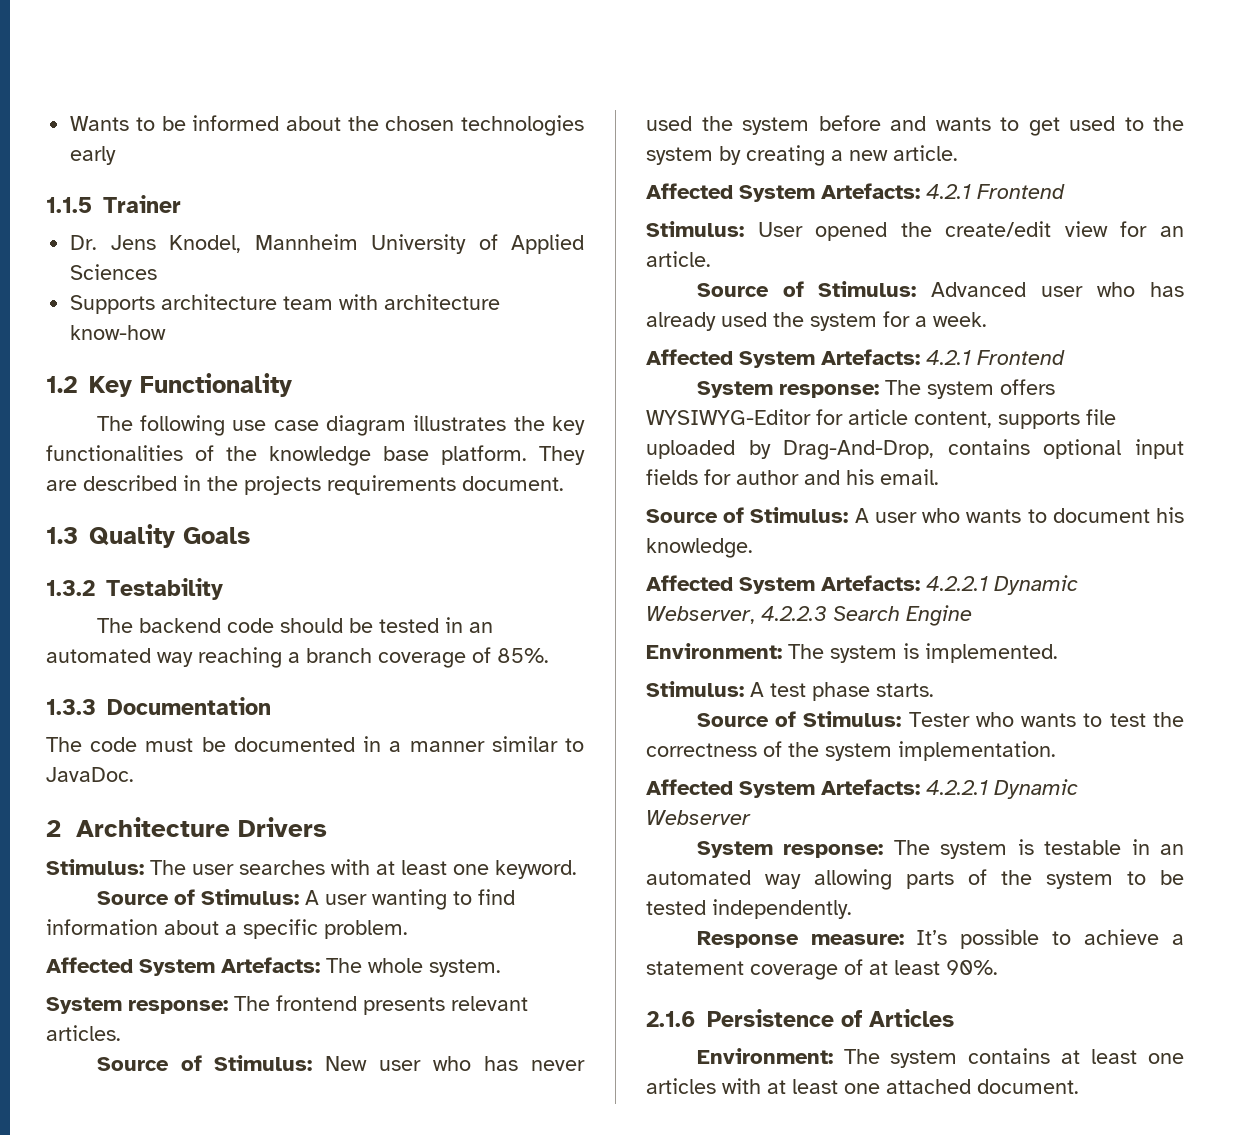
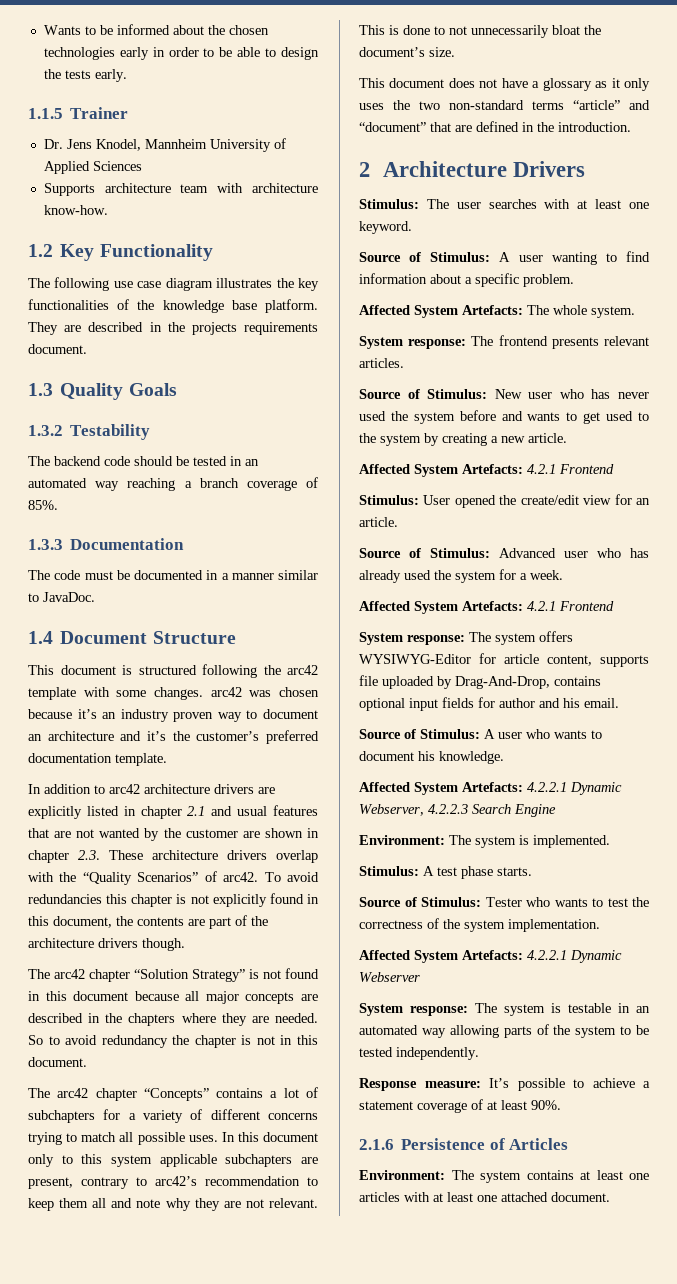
- Wants to be informed about the chosen technologies early
+ Wants to be informed about the chosen technologies early in order to be able to design the tests early.
- Supports architecture team with architecture know-how
+ Supports architecture team with architecture know-how.
+ 1.4 Document Structure
+ This document is structured following the arc42 template with some changes. arc42 was chosen because it’s an industry proven way to document an architecture and it’s the customer’s preferred documentation template.
+ In addition to arc42 architecture drivers are explicitly listed in chapter 2.1 and usual features that are not wanted by the customer are shown in chapter 2.3. These architecture drivers overlap with the “Quality Scenarios” of arc42. To avoid redundancies this chapter is not explicitly found in this document, the contents are part of the architecture drivers though.
+ The arc42 chapter “Solution Strategy” is not found in this document because all major concepts are described in the chapters where they are needed. So to avoid redundancy the chapter is not in this document.
+ The arc42 chapter “Concepts” contains a lot of subchapters for a variety of different concerns trying to match all possible uses. In this document only to this system applicable subchapters are present, contrary to arc42’s recommendation to keep them all and note why they are not relevant. This is done to not unnecessarily bloat the document’s size.
+ This document does not have a glossary as it only uses the two non-standard terms “article” and “document” that are defined in the introduction.

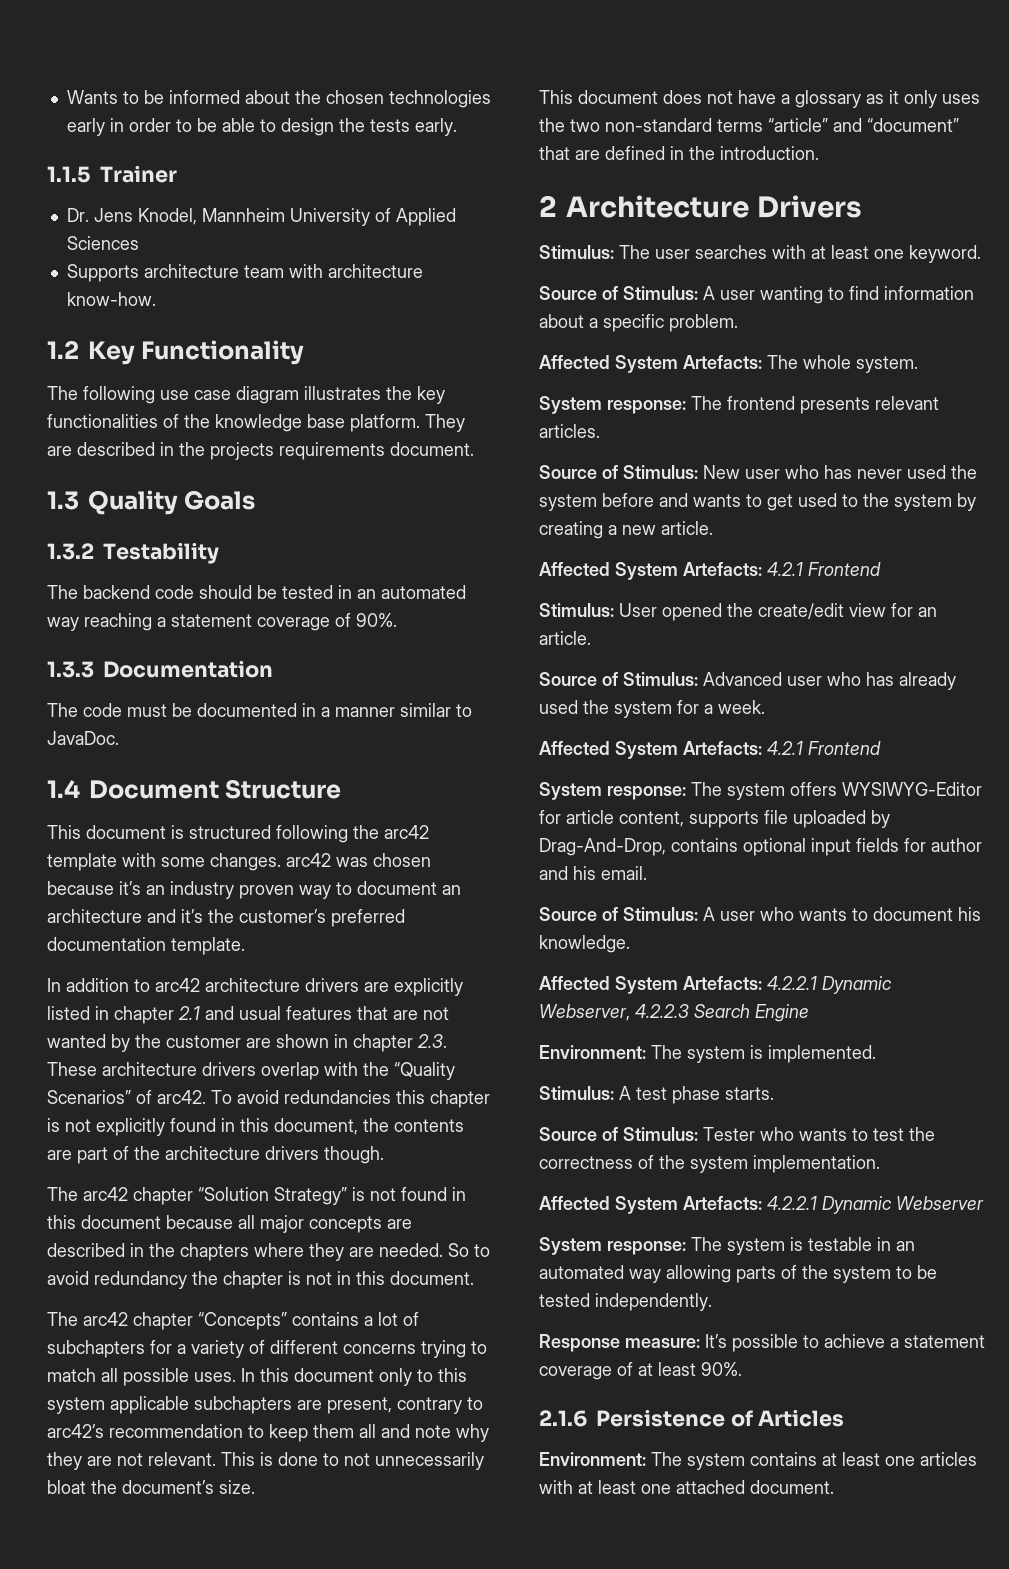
- The backend code should be tested in an automated way reaching a branch coverage of 85%.
+ The backend code should be tested in an automated way reaching a statement coverage of 90%.

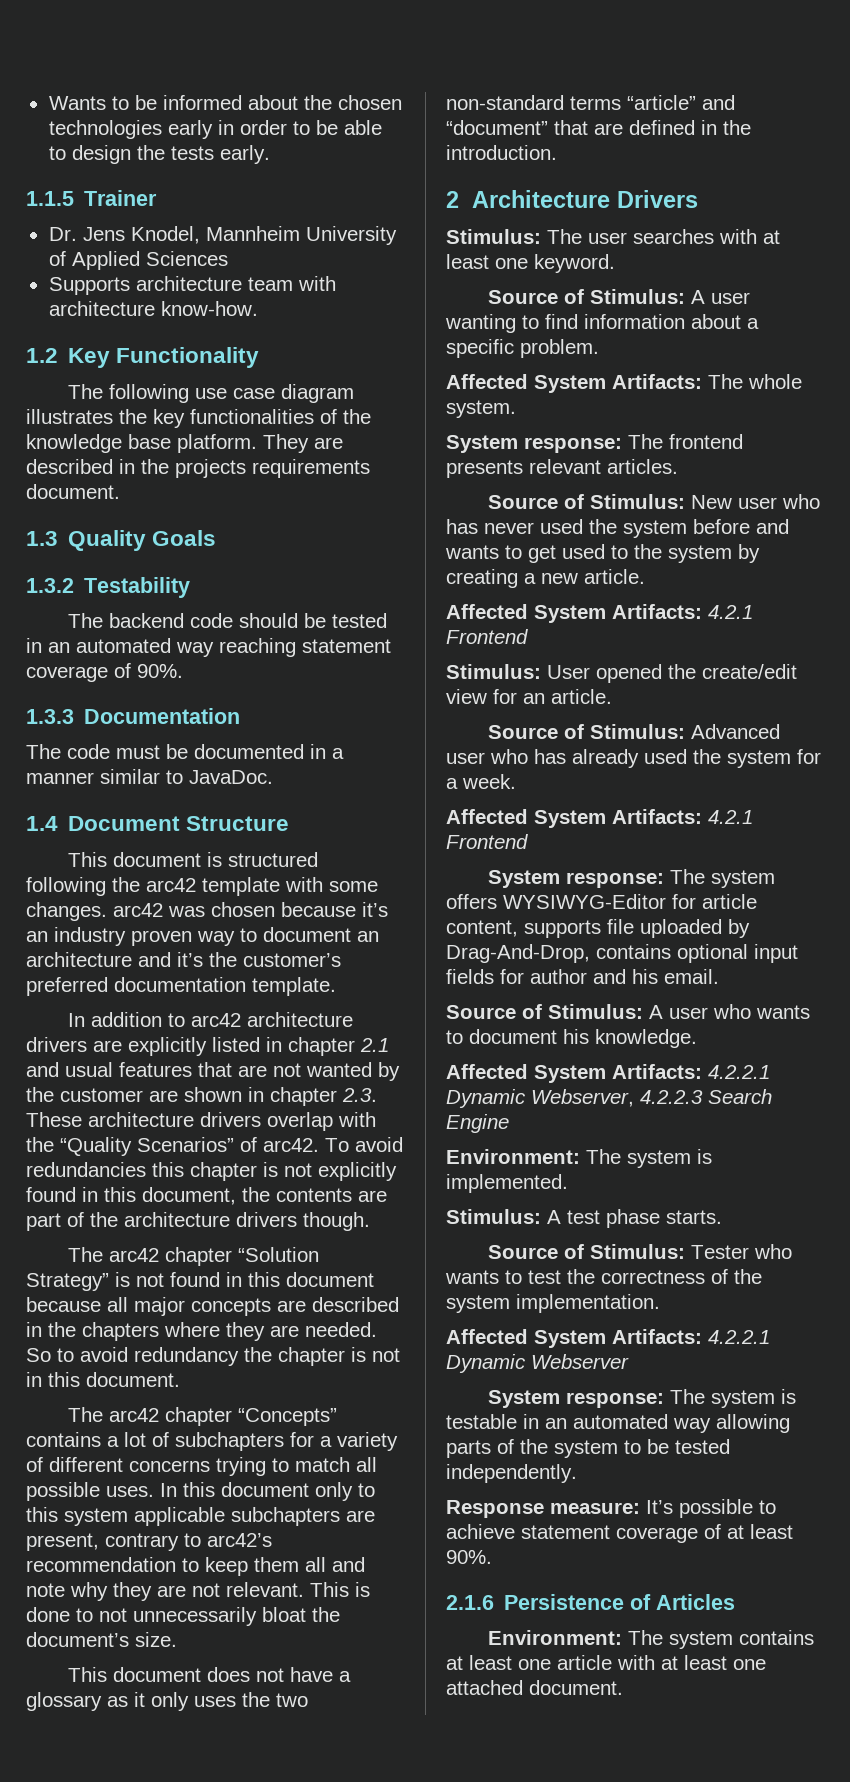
- The backend code should be tested in an automated way reaching a statement coverage of 90%.
+ The backend code should be tested in an automated way reaching statement coverage of 90%.
- Affected System Artefacts: The whole system.
+ Affected System Artifacts: The whole system.
  Source of Stimulus: New user who has never used the system before and wants to get used to the system by creating a new article.
- Affected System Artefacts: 4.2.1 Frontend
+ Affected System Artifacts: 4.2.1 Frontend
  Source of Stimulus: Advanced user who has already used the system for a week.
- Affected System Artefacts: 4.2.1 Frontend
+ Affected System Artifacts: 4.2.1 Frontend
- Affected System Artefacts: 4.2.2.1 Dynamic Webserver, 4.2.2.3 Search Engine
+ Affected System Artifacts: 4.2.2.1 Dynamic Webserver, 4.2.2.3 Search Engine
- Affected System Artefacts: 4.2.2.1 Dynamic Webserver
+ Affected System Artifacts: 4.2.2.1 Dynamic Webserver
- Response measure: It’s possible to achieve a statement coverage of at least 90%.
+ Response measure: It’s possible to achieve statement coverage of at least 90%.
- Environment: The system contains at least one articles with at least one attached document.
+ Environment: The system contains at least one article with at least one attached document.

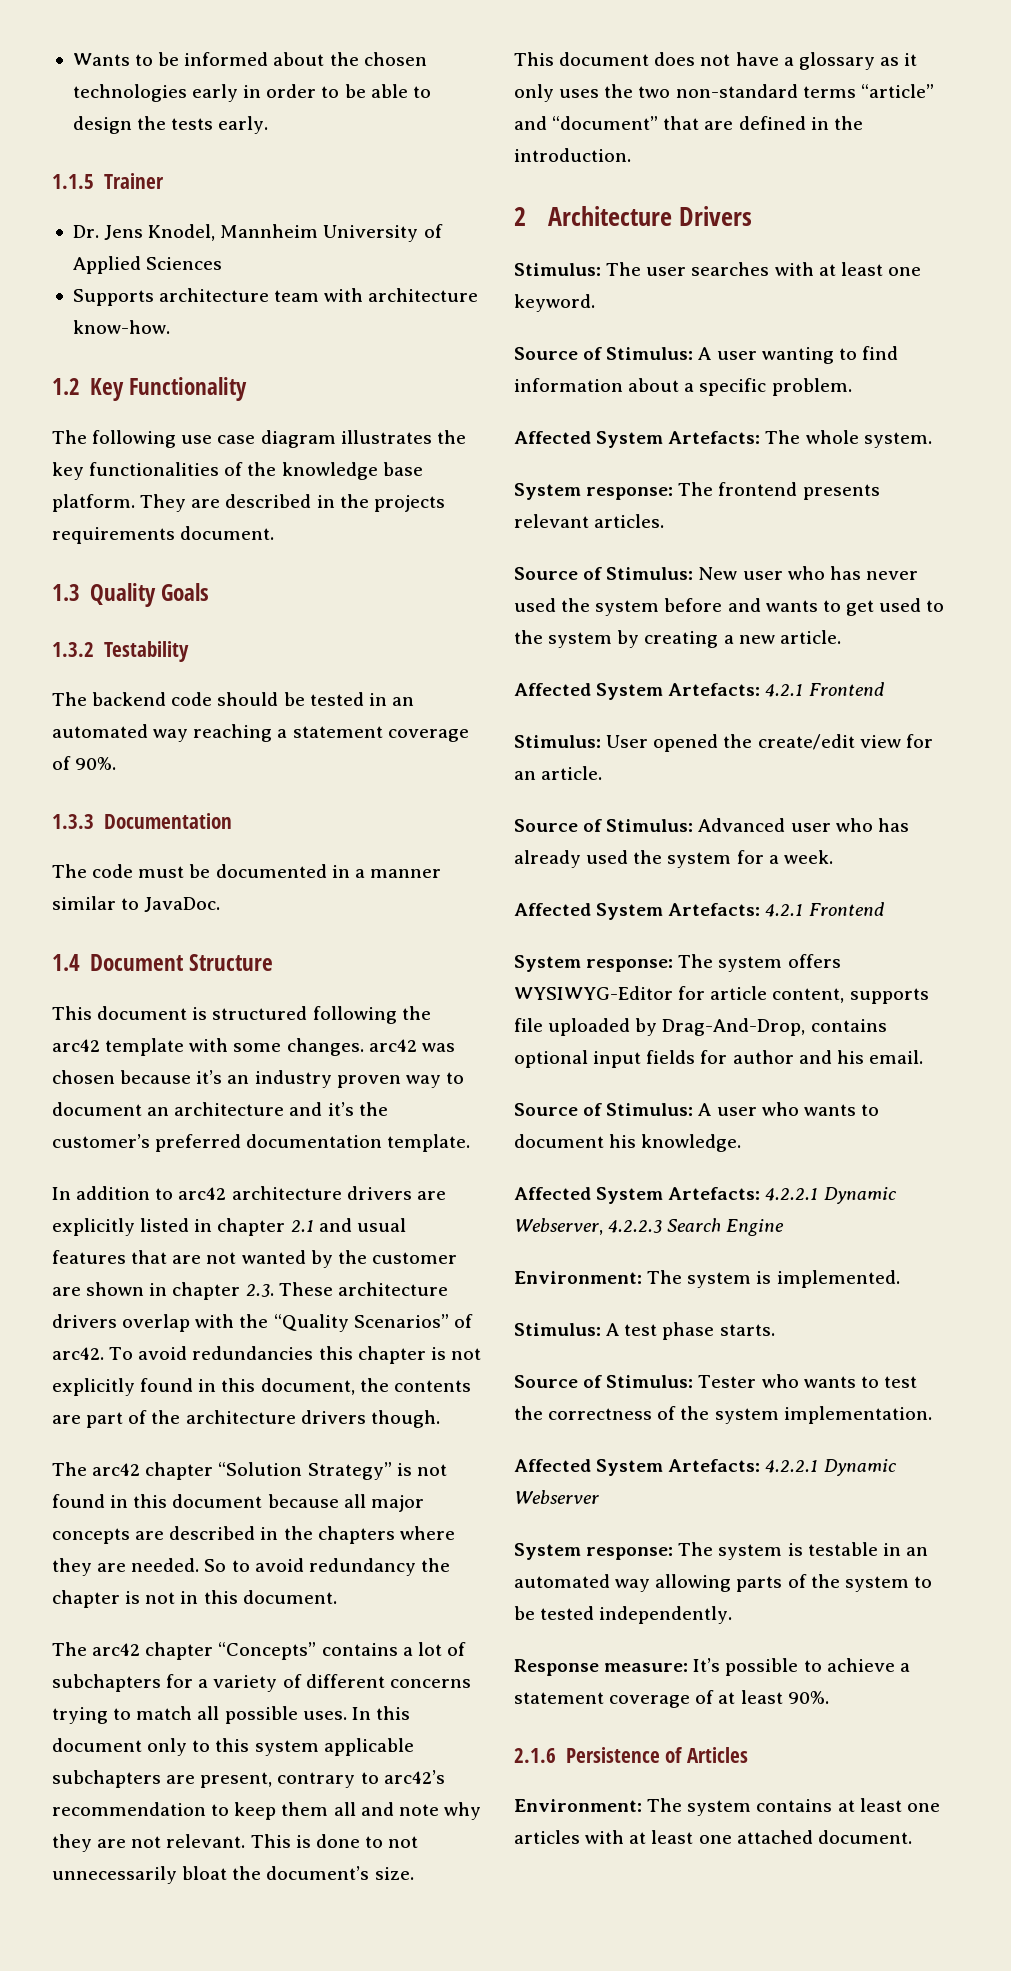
- The backend code should be tested in an automated way reaching statement coverage of 90%.
+ The backend code should be tested in an automated way reaching a statement coverage of 90%.
- Affected System Artifacts: The whole system.
+ Affected System Artefacts: The whole system.
  Source of Stimulus: New user who has never used the system before and wants to get used to the system by creating a new article.
- Affected System Artifacts: 4.2.1 Frontend
+ Affected System Artefacts: 4.2.1 Frontend
  Source of Stimulus: Advanced user who has already used the system for a week.
- Affected System Artifacts: 4.2.1 Frontend
+ Affected System Artefacts: 4.2.1 Frontend
- Affected System Artifacts: 4.2.2.1 Dynamic Webserver, 4.2.2.3 Search Engine
+ Affected System Artefacts: 4.2.2.1 Dynamic Webserver, 4.2.2.3 Search Engine
- Affected System Artifacts: 4.2.2.1 Dynamic Webserver
+ Affected System Artefacts: 4.2.2.1 Dynamic Webserver
- Response measure: It’s possible to achieve statement coverage of at least 90%.
+ Response measure: It’s possible to achieve a statement coverage of at least 90%.
- Environment: The system contains at least one article with at least one attached document.
+ Environment: The system contains at least one articles with at least one attached document.

